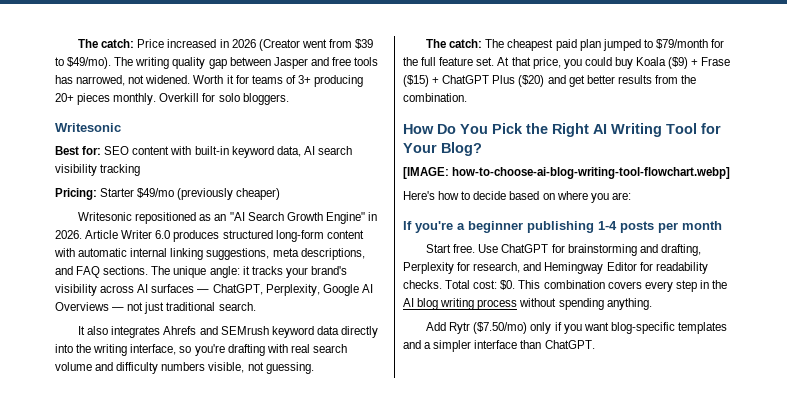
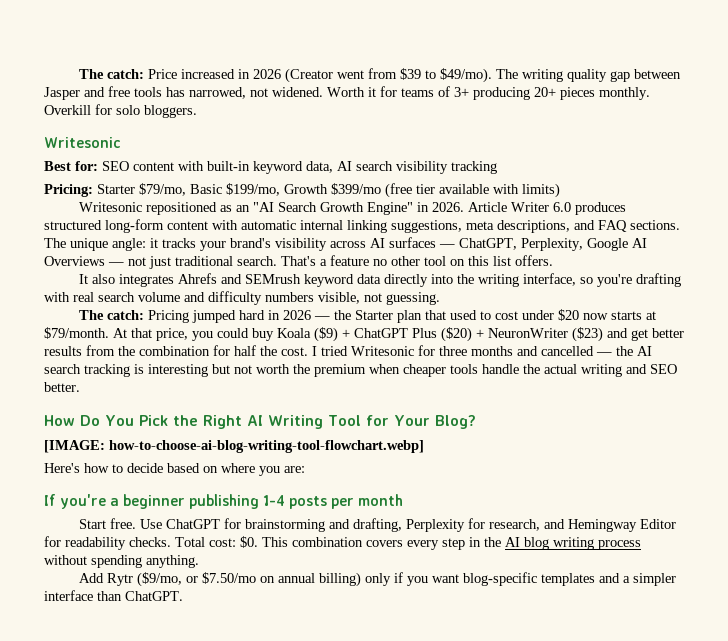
- Pricing: Starter $49/mo (previously cheaper)
+ Pricing: Starter $79/mo, Basic $199/mo, Growth $399/mo (free tier available with limits)
+ That's a feature no other tool on this list offers.
- The catch: The cheapest paid plan jumped to $79/month for the full feature set.
+ The catch: Pricing jumped hard in 2026 — the Starter plan that used to cost under $20 now starts at $79/month.
- At that price, you could buy Koala ($9) + Frase ($15) + ChatGPT Plus ($20) and get better results from the combination.
+ At that price, you could buy Koala ($9) + ChatGPT Plus ($20) + NeuronWriter ($23) and get better results from the combination for half the cost. I tried Writesonic for three months and cancelled — the AI search tracking is interesting but not worth the premium when cheaper tools handle the actual writing and SEO better.
- Add Rytr ($7.50/mo) only if you want blog-specific templates and a simpler interface than ChatGPT.
+ Add Rytr ($9/mo, or $7.50/mo on annual billing) only if you want blog-specific templates and a simpler interface than ChatGPT.

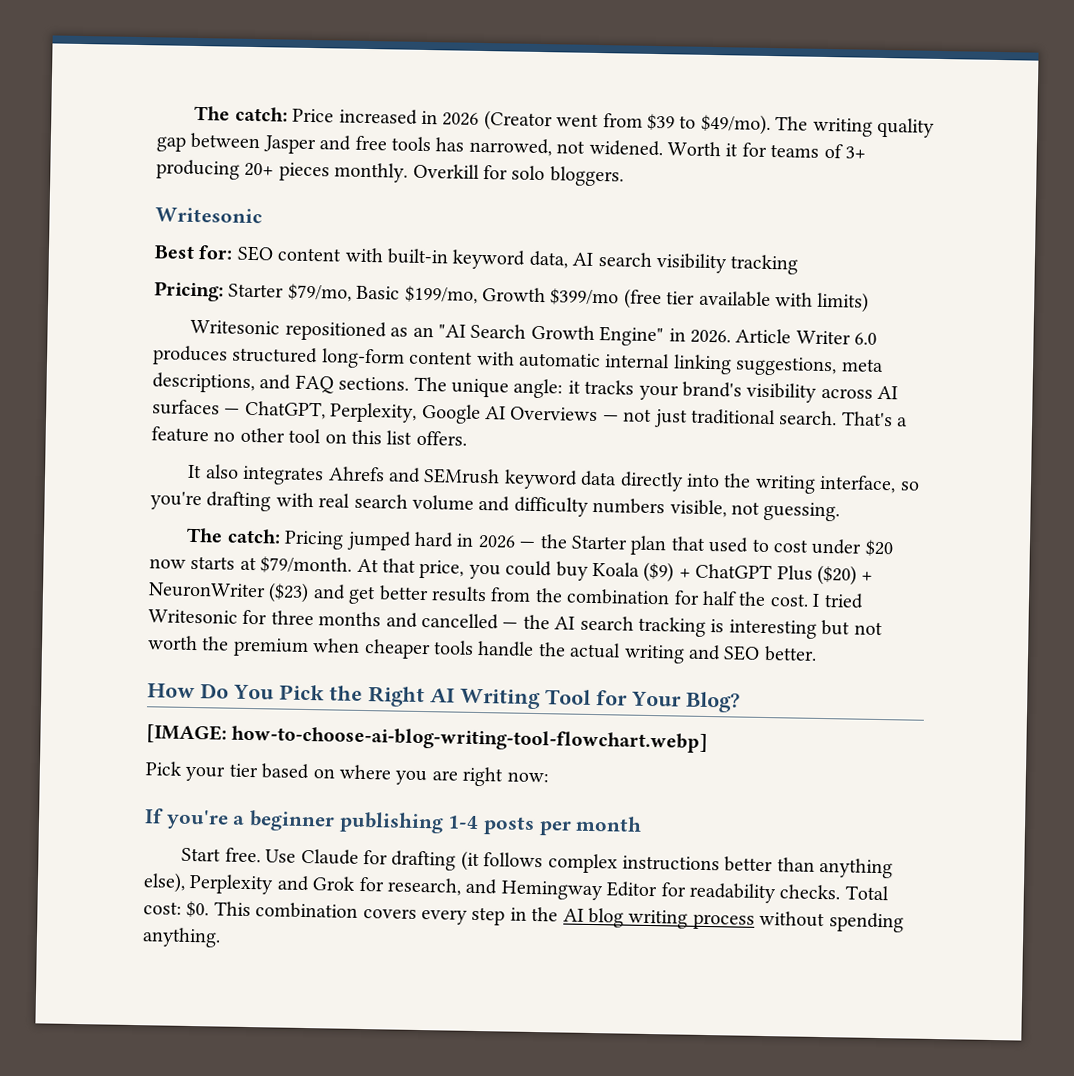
- Here's how to decide based on where you are:
+ Pick your tier based on where you are right now:
- Use ChatGPT for brainstorming and drafting, Perplexity for research, and Hemingway Editor for readability checks.
+ Use Claude for drafting (it follows complex instructions better than anything else), Perplexity and Grok for research, and Hemingway Editor for readability checks.
- Add Rytr ($9/mo, or $7.50/mo on annual billing) only if you want blog-specific templates and a simpler interface than ChatGPT.

